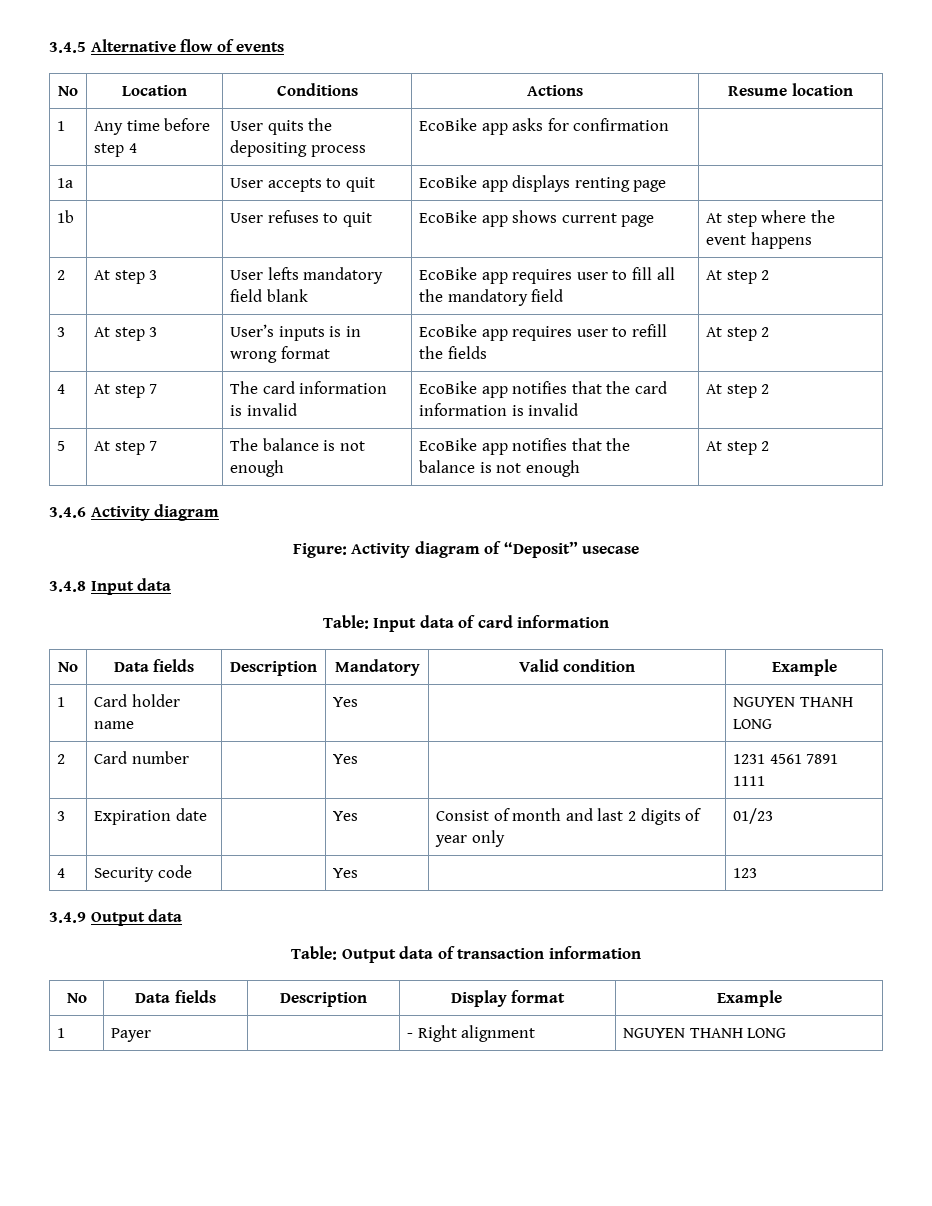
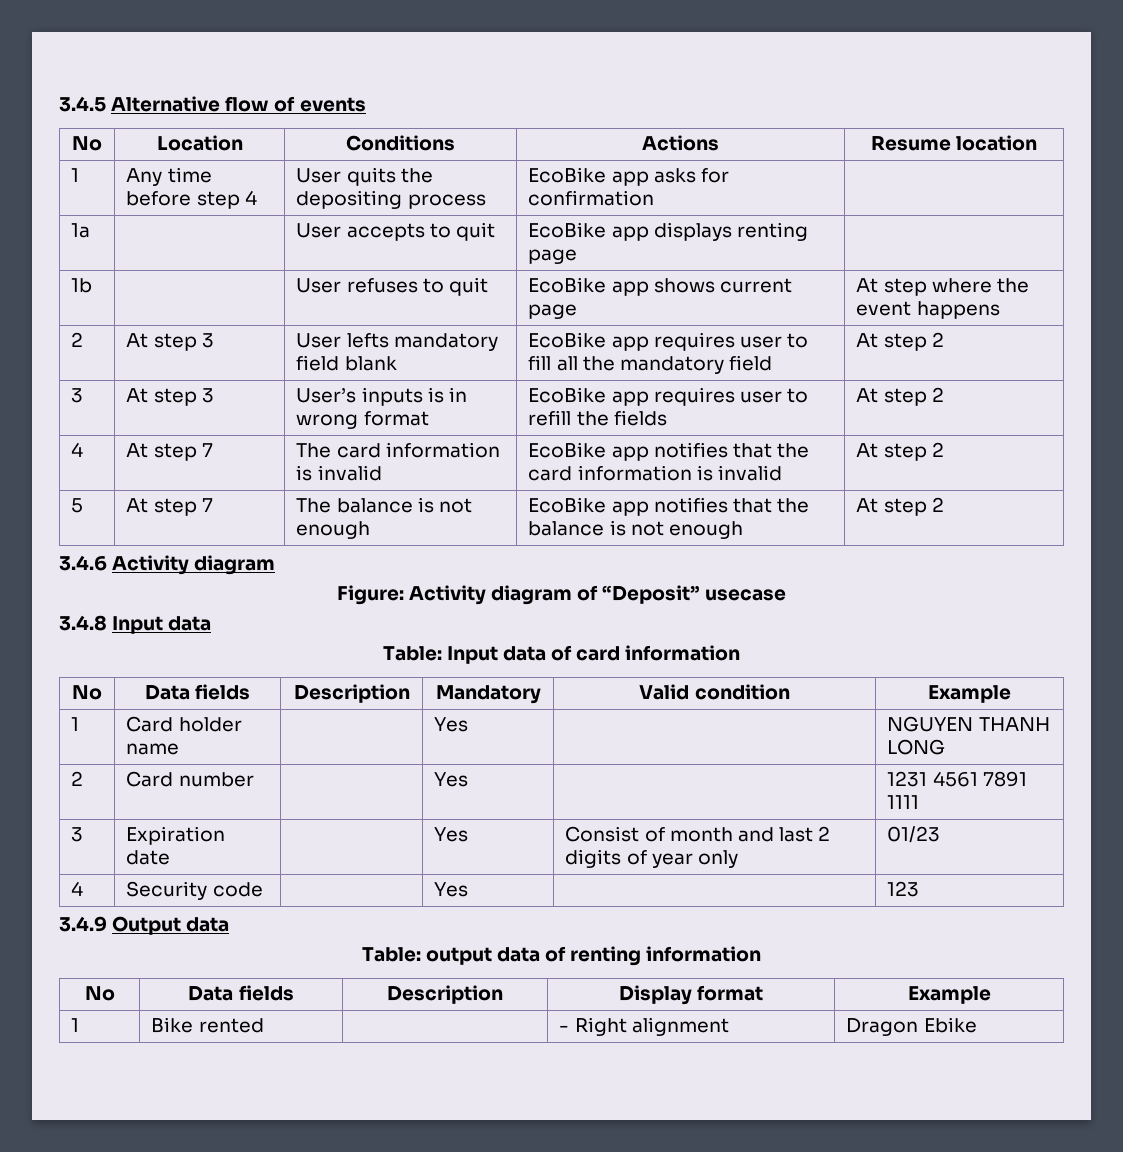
- Table: Output data of transaction information
+ Table: output data of renting information
- 1 | Payer | | - Right alignment | NGUYEN THANH LONG
+ 1 | Bike rented | | - Right alignment | Dragon Ebike

